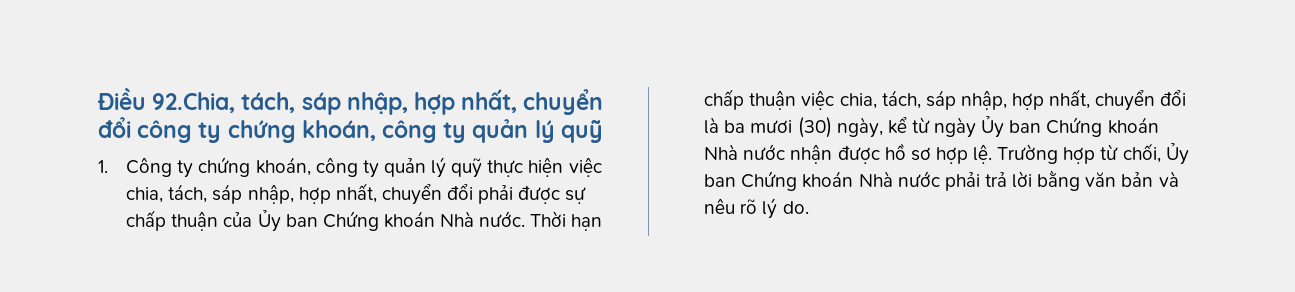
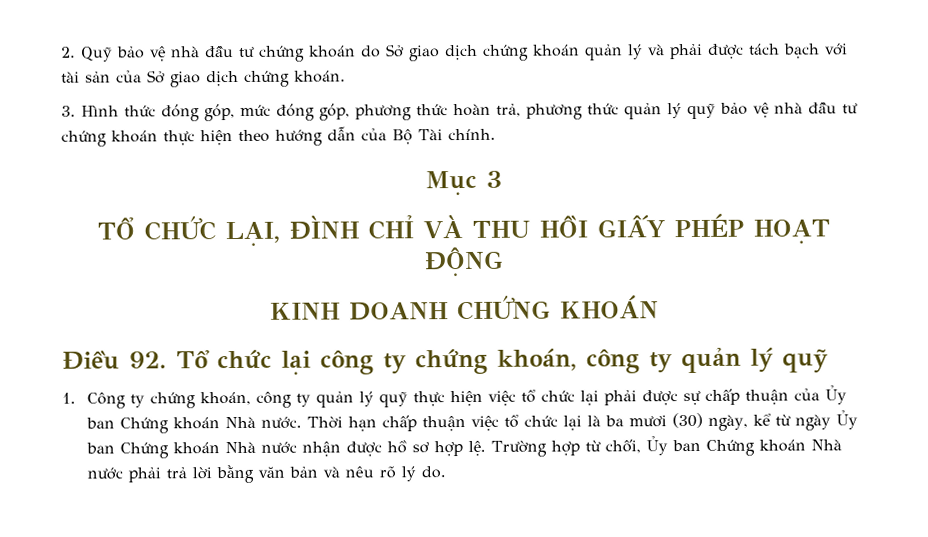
- Điều 92.Chia, tách, sáp nhập, hợp nhất, chuyển đổi công ty chứng khoán, công ty quản lý quỹ
+ 2. Quỹ bảo vệ nhà đầu tư chứng khoán do Sở giao dịch chứng khoán quản lý và phải được tách bạch với tài sản của Sở giao dịch chứng khoán.
+ 3. Hình thức đóng góp, mức đóng góp, phương thức hoàn trả, phương thức quản lý quỹ bảo vệ nhà đầu tư chứng khoán thực hiện theo hướng dẫn của Bộ Tài chính.
+ Mục 3
+ TỔ CHỨC LẠI, ĐÌNH CHỈ VÀ THU HỒI GIẤY PHÉP HOẠT ĐỘNG
+ KINH DOANH CHỨNG KHOÁN
+ Điều 92. Tổ chức lại công ty chứng khoán, công ty quản lý quỹ
- 1. Công ty chứng khoán, công ty quản lý quỹ thực hiện việc chia, tách, sáp nhập, hợp nhất, chuyển đổi phải được sự chấp thuận của Ủy ban Chứng khoán Nhà nước.
+ 1. Công ty chứng khoán, công ty quản lý quỹ thực hiện việc tổ chức lại phải được sự chấp thuận của Ủy ban Chứng khoán Nhà nước.
- Thời hạn chấp thuận việc chia, tách, sáp nhập, hợp nhất, chuyển đổi là ba mươi (30) ngày, kể từ ngày Ủy ban Chứng khoán Nhà nước nhận được hồ sơ hợp lệ.
+ Thời hạn chấp thuận việc tổ chức lại là ba mươi (30) ngày, kể từ ngày Ủy ban Chứng khoán Nhà nước nhận được hồ sơ hợp lệ.

